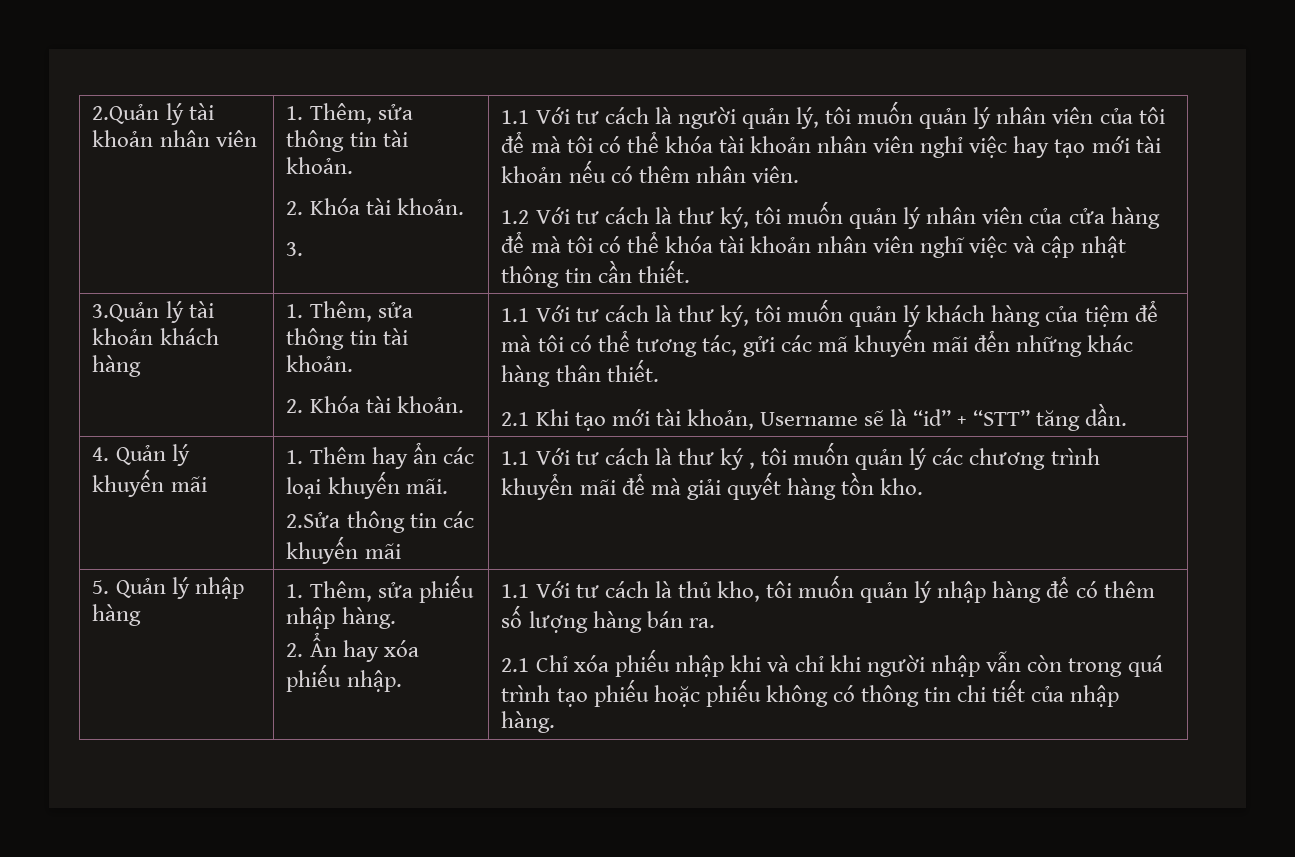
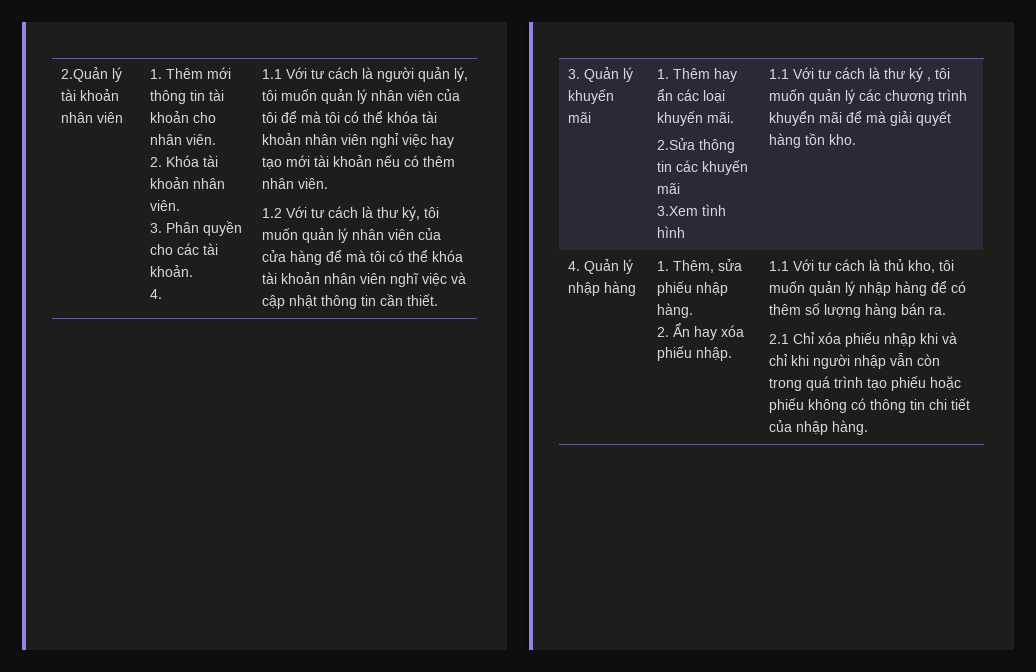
- 2.Quản lý tài khoản nhân viên | 1. Thêm, sửa thông tin tài khoản.
- 2. Khóa tài khoản.
- 3.
+ 2.Quản lý tài khoản nhân viên | 1. Thêm mới thông tin tài khoản cho nhân viên.
+ 2. Khóa tài khoản nhân viên.
+ 3. Phân quyền cho các tài khoản.
+ 4.
- 3.Quản lý tài khoản khách hàng | 1. Thêm, sửa thông tin tài khoản.
- 2. Khóa tài khoản. | 1.1 Với tư cách là thư ký, tôi muốn quản lý khách hàng của tiệm để mà tôi có thể tương tác, gửi các mã khuyến mãi đển những khác hàng thân thiết.
- 2.1 Khi tạo mới tài khoản, Username sẽ là “id” + “STT” tăng dần.
- 4. Quản lý khuyến mãi
+ 3. Quản lý khuyến mãi
+ 3.Xem tình hình
- 5. Quản lý nhập hàng
+ 4. Quản lý nhập hàng

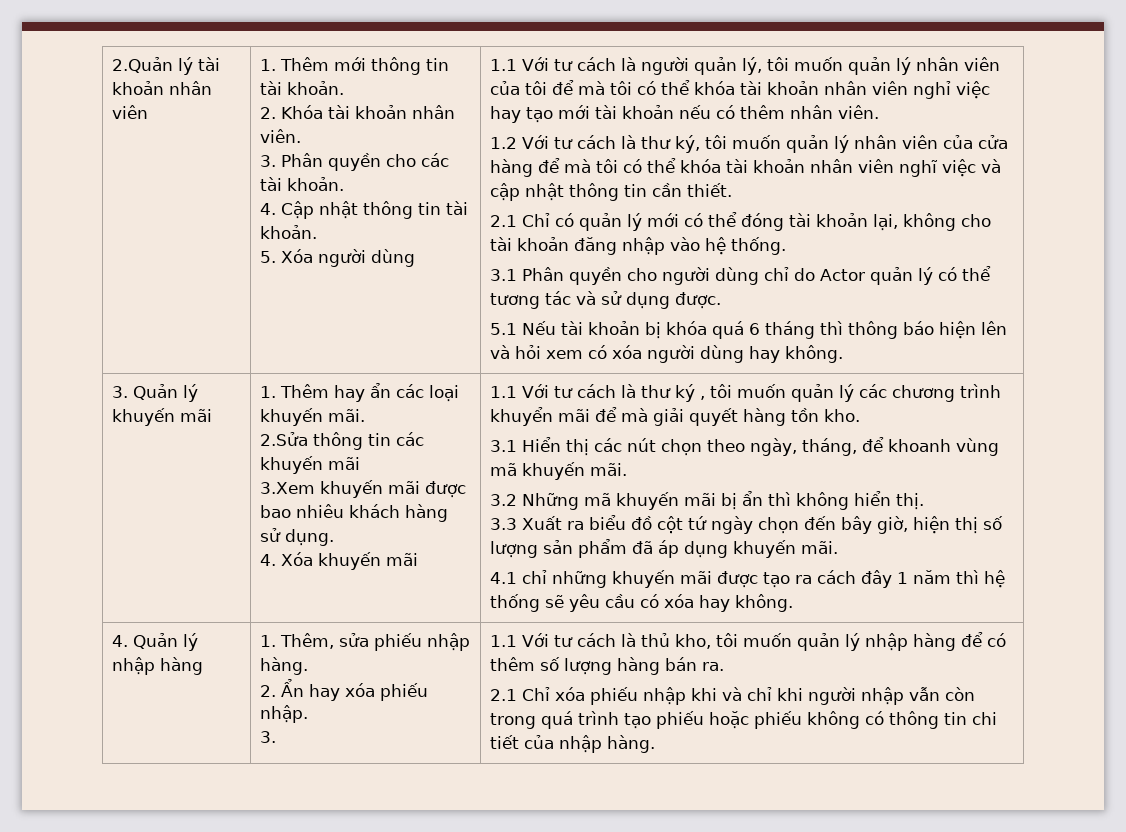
- 1. Thêm mới thông tin tài khoản cho nhân viên.
+ 1. Thêm mới thông tin tài khoản.
  3. Phân quyền cho các tài khoản.
- 4.
+ 4. Cập nhật thông tin tài khoản.
+ 5. Xóa người dùng
+ 2.1 Chỉ có quản lý mới có thể đóng tài khoản lại, không cho tài khoản đăng nhập vào hệ thống.
+ 3.1 Phân quyền cho người dùng chỉ do Actor quản lý có thể tương tác và sử dụng được.
+ 5.1 Nếu tài khoản bị khóa quá 6 tháng thì thông báo hiện lên và hỏi xem có xóa người dùng hay không.
- 3.Xem tình hình
+ 3.Xem khuyến mãi được bao nhiêu khách hàng sử dụng.
+ 4. Xóa khuyến mãi
+ 3.1 Hiển thị các nút chọn theo ngày, tháng, để khoanh vùng mã khuyến mãi.
+ 3.2 Những mã khuyến mãi bị ẩn thì không hiển thị.
+ 3.3 Xuất ra biểu đồ cột tứ ngày chọn đến bây giờ, hiện thị số lượng sản phẩm đã áp dụng khuyến mãi.
+ 4.1 chỉ những khuyến mãi được tạo ra cách đây 1 năm thì hệ thống sẽ yêu cầu có xóa hay không.
  2. Ẩn hay xóa phiếu nhập.
+ 3.

